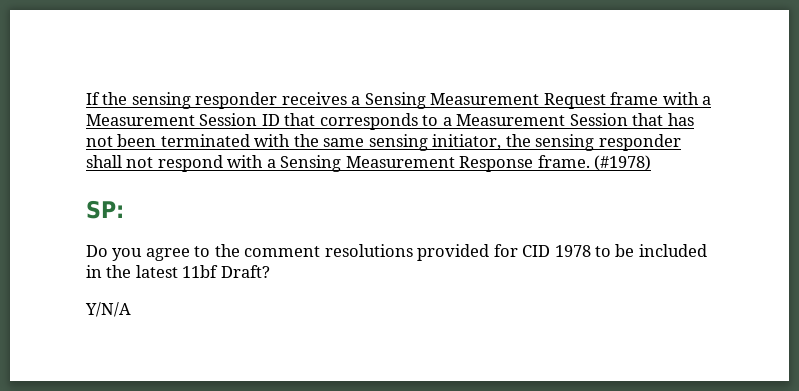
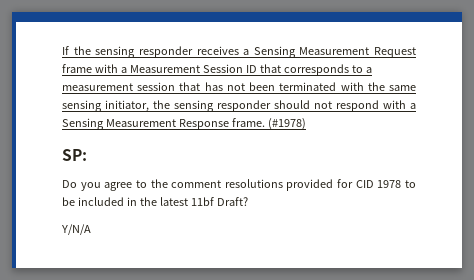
- If the sensing responder receives a Sensing Measurement Request frame with a Measurement Session ID that corresponds to a Measurement Session that has not been terminated with the same sensing initiator, the sensing responder shall not respond with a Sensing Measurement Response frame.
+ If the sensing responder receives a Sensing Measurement Request frame with a Measurement Session ID that corresponds to a measurement session that has not been terminated with the same sensing initiator, the sensing responder should not respond with a Sensing Measurement Response frame.

